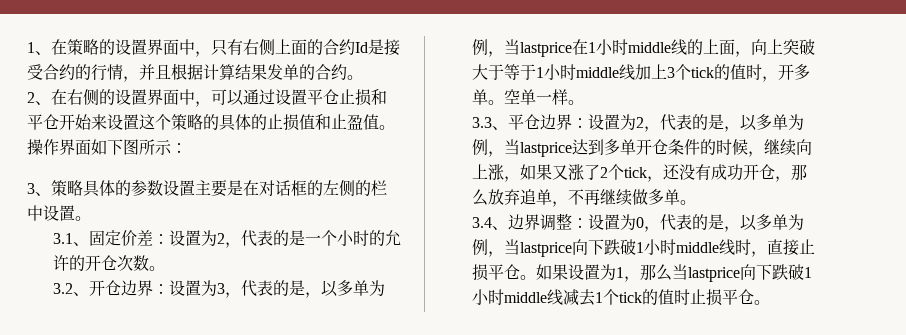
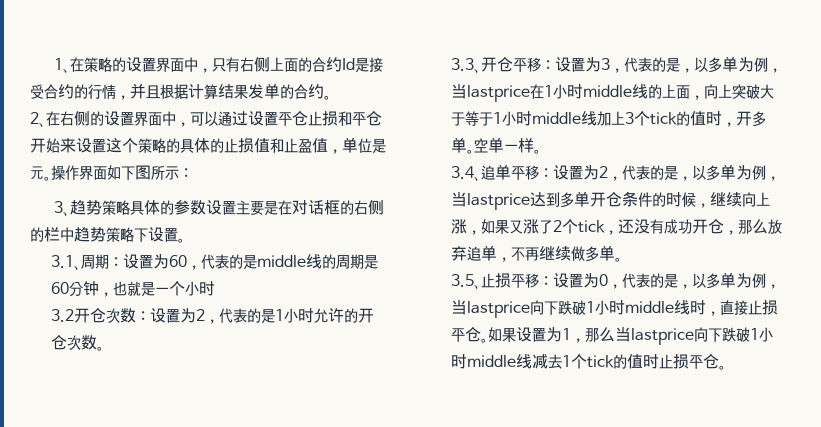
- 2、在右侧的设置界面中，可以通过设置平仓止损和平仓开始来设置这个策略的具体的止损值和止盈值。
+ 2、在右侧的设置界面中，可以通过设置平仓止损和平仓开始来设置这个策略的具体的止损值和止盈值，单位是元。
- 3、策略具体的参数设置主要是在对话框的左侧的栏中设置。
+ 3、趋势策略具体的参数设置主要是在对话框的右侧的栏中趋势策略下设置。
- 3.1、固定价差：设置为2，代表的是一个小时的允许的开仓次数。
+ 3.1、周期：设置为60，代表的是middle线的周期是60分钟，也就是一个小时
+ 3.2开仓次数：设置为2，代表的是1小时允许的开仓次数。
- 3.2、开仓边界：设置为3，代表的是，以多单为例，当lastprice在1小时middle线的上面，向上突破大于等于1小时middle线加上3个tick的值时，开多单。
+ 3.3、开仓平移：设置为3，代表的是，以多单为例，当lastprice在1小时middle线的上面，向上突破大于等于1小时middle线加上3个tick的值时，开多单。
- 3.3、平仓边界：设置为2，代表的是，以多单为例，当lastprice达到多单开仓条件的时候，继续向上涨，如果又涨了2个tick，还没有成功开仓，那么放弃追单，不再继续做多单。
+ 3.4、追单平移：设置为2，代表的是，以多单为例，当lastprice达到多单开仓条件的时候，继续向上涨，如果又涨了2个tick，还没有成功开仓，那么放弃追单，不再继续做多单。
- 3.4、边界调整：设置为0，代表的是，以多单为例，当lastprice向下跌破1小时middle线时，直接止损平仓。
+ 3.5、止损平移：设置为0，代表的是，以多单为例，当lastprice向下跌破1小时middle线时，直接止损平仓。

